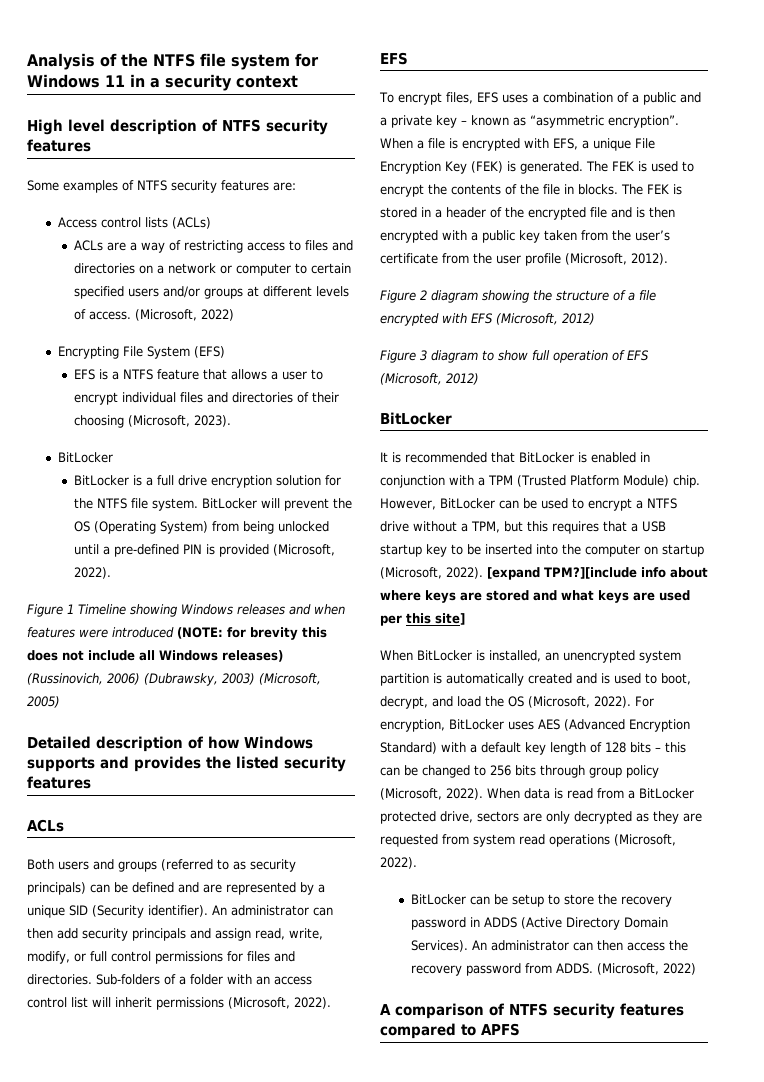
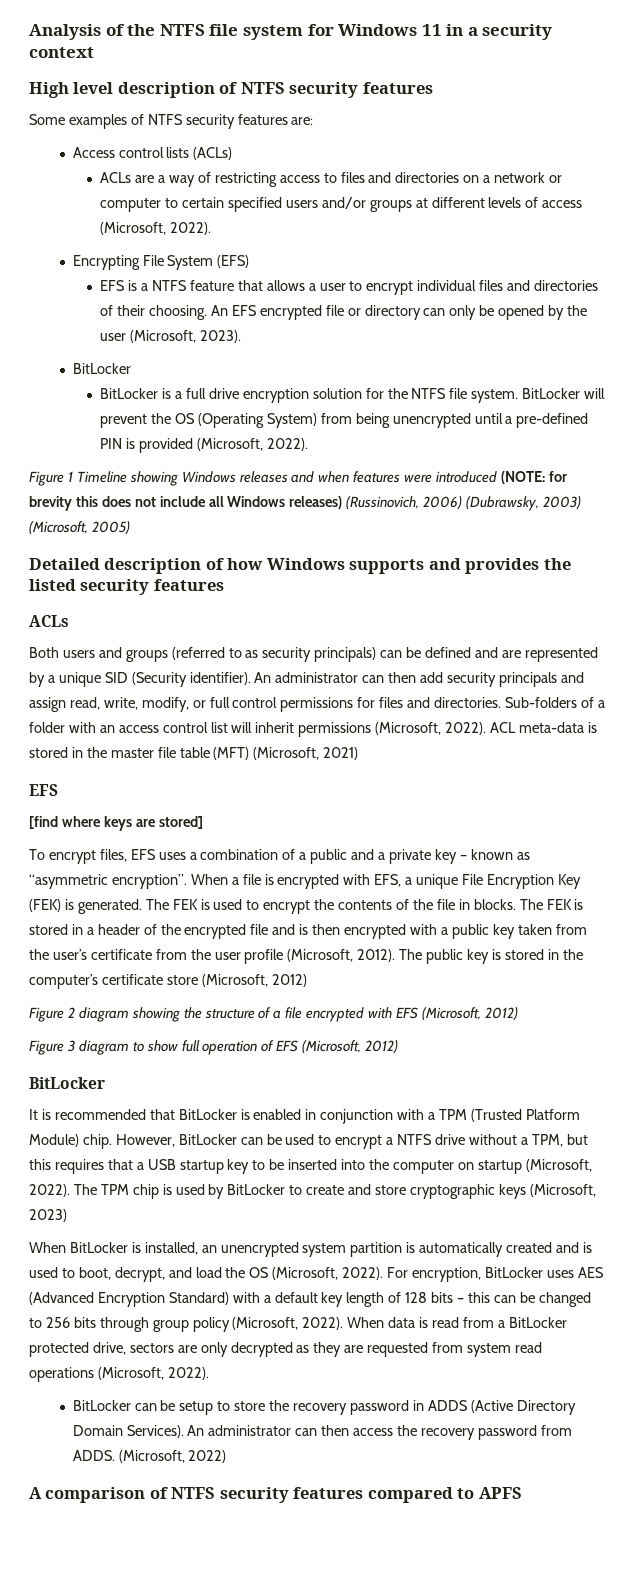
- ACLs are a way of restricting access to files and directories on a network or computer to certain specified users and/or groups at different levels of access. (Microsoft, 2022)
+ ACLs are a way of restricting access to files and directories on a network or computer to certain specified users and/or groups at different levels of access (Microsoft, 2022).
- EFS is a NTFS feature that allows a user to encrypt individual files and directories of their choosing (Microsoft, 2023).
+ EFS is a NTFS feature that allows a user to encrypt individual files and directories of their choosing. An EFS encrypted file or directory can only be opened by the user (Microsoft, 2023).
- BitLocker will prevent the OS (Operating System) from being unlocked until a pre-defined PIN is provided (Microsoft, 2022).
+ BitLocker will prevent the OS (Operating System) from being unencrypted until a pre-defined PIN is provided (Microsoft, 2022).
- Sub-folders of a folder with an access control list will inherit permissions (Microsoft, 2022).
+ Sub-folders of a folder with an access control list will inherit permissions (Microsoft, 2022). ACL meta-data is stored in the master file table (MFT) (Microsoft, 2021)
  EFS
+ [find where keys are stored]
+ The public key is stored in the computer’s certificate store (Microsoft, 2012)
- [expand TPM?][include info about where keys are stored and what keys are used per this site]
+ The TPM chip is used by BitLocker to create and store cryptographic keys (Microsoft, 2023)

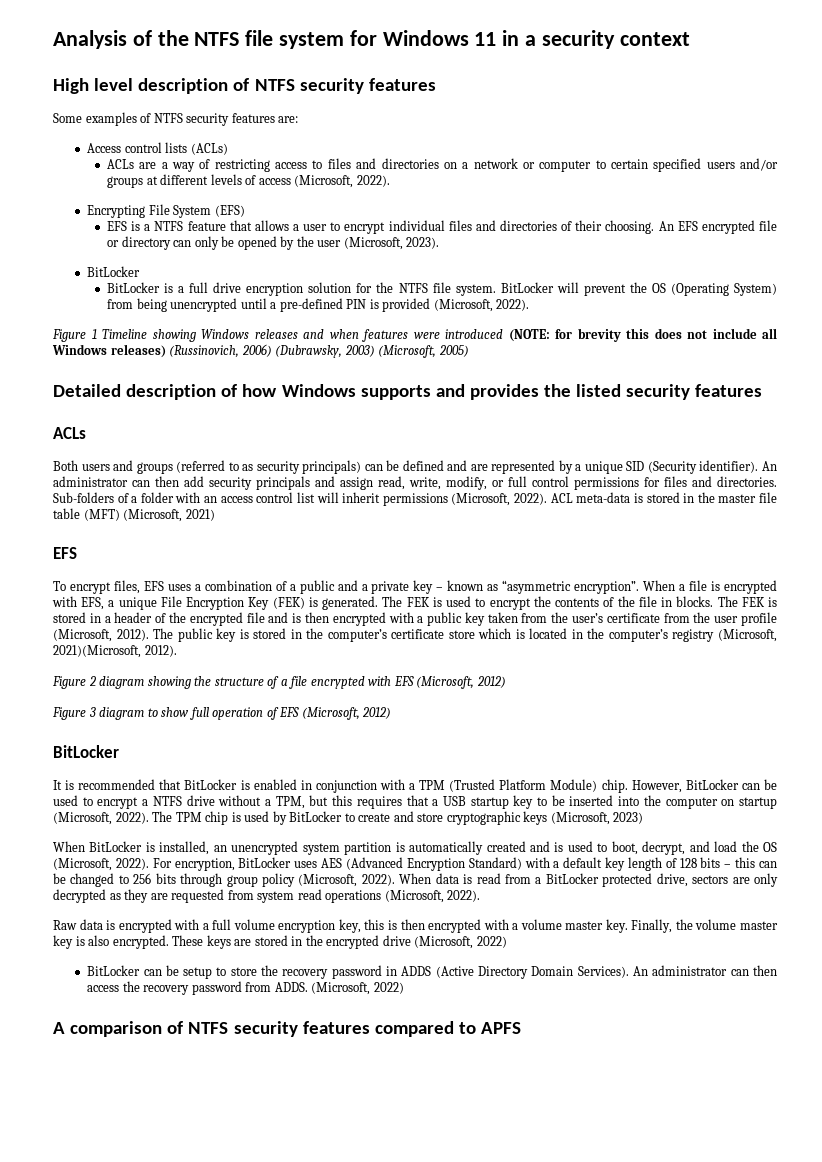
- [find where keys are stored]
- The public key is stored in the computer’s certificate store (Microsoft, 2012)
+ The public key is stored in the computer’s certificate store which is located in the computer’s registry (Microsoft, 2021)(Microsoft, 2012).
+ Raw data is encrypted with a full volume encryption key, this is then encrypted with a volume master key. Finally, the volume master key is also encrypted. These keys are stored in the encrypted drive (Microsoft, 2022)

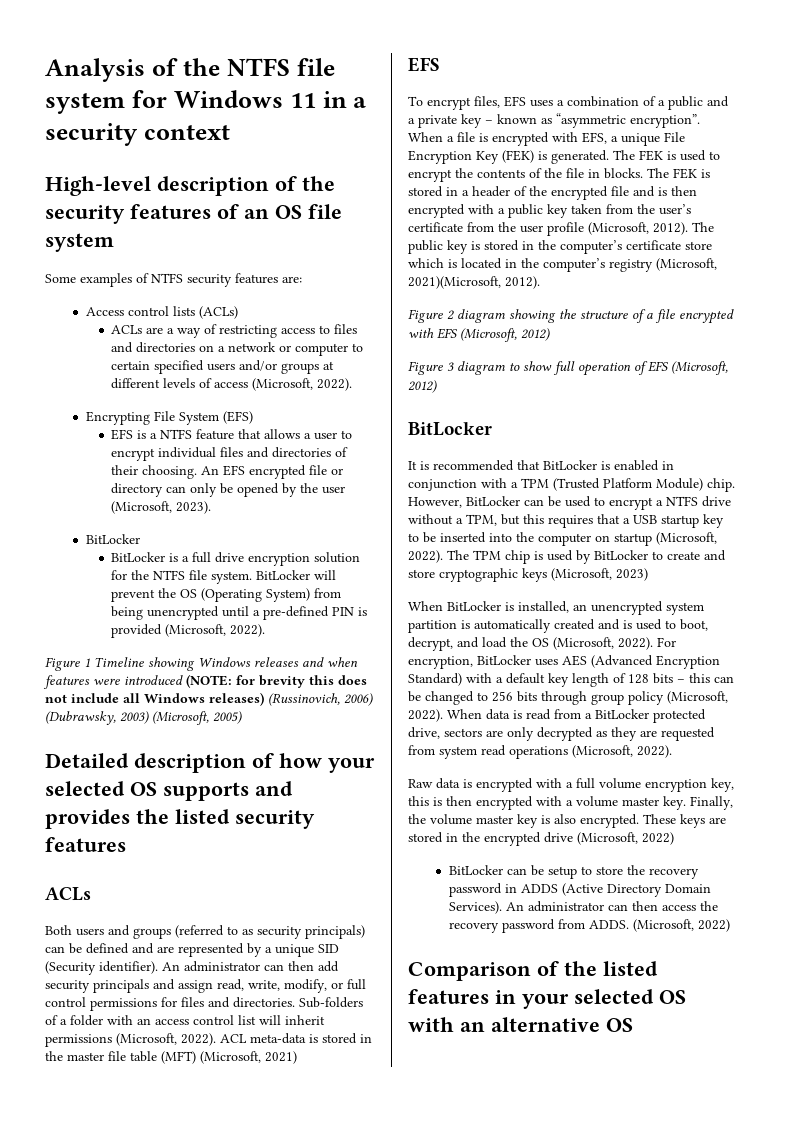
- High level description of NTFS security features
+ High-level description of the security features of an OS file system
- Detailed description of how Windows supports and provides the listed security features
+ Detailed description of how your selected OS supports and provides the listed security features
- A comparison of NTFS security features compared to APFS
+ Comparison of the listed features in your selected OS with an alternative OS

